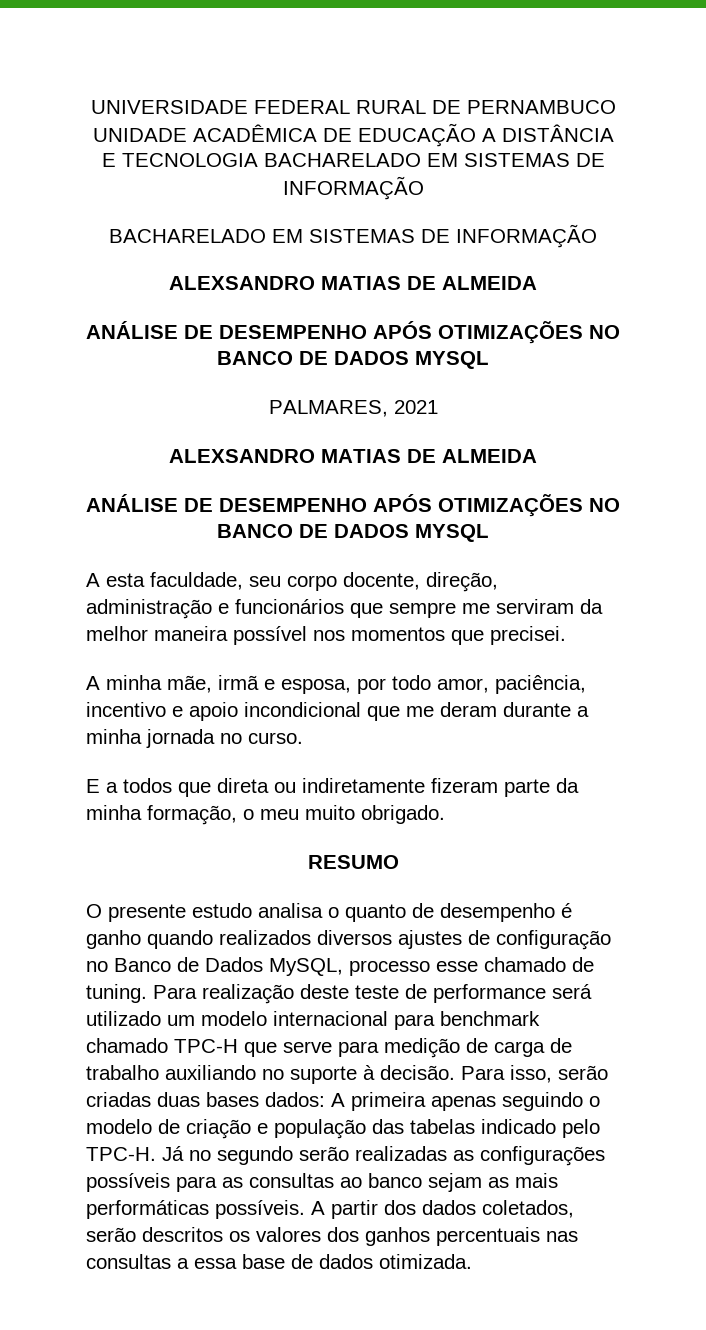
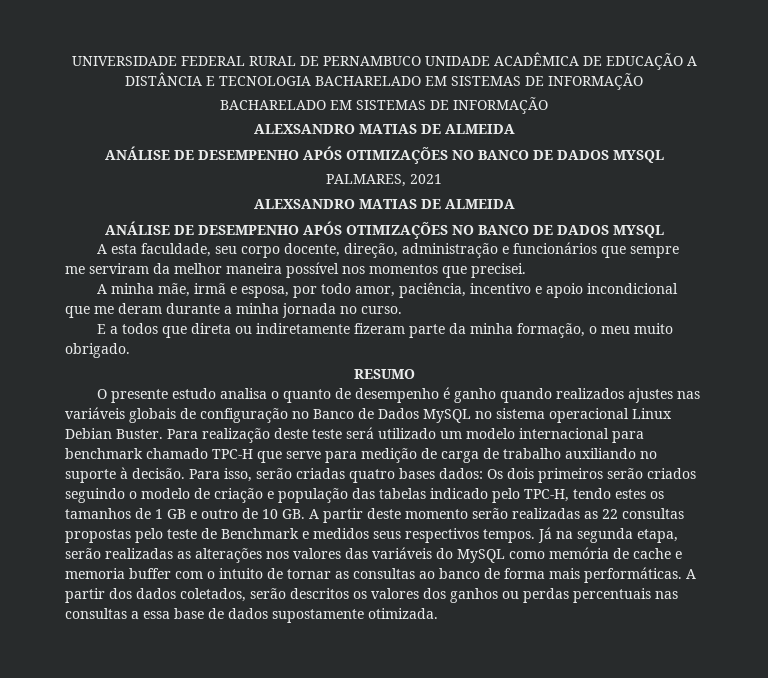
- O presente estudo analisa o quanto de desempenho é ganho quando realizados diversos ajustes de configuração no Banco de Dados MySQL, processo esse chamado de tuning.
+ O presente estudo analisa o quanto de desempenho é ganho quando realizados ajustes nas variáveis globais de configuração no Banco de Dados MySQL no sistema operacional Linux Debian Buster.
- Para realização deste teste de performance será utilizado um modelo internacional para benchmark chamado TPC-H que serve para medição de carga de trabalho auxiliando no suporte à decisão.
+ Para realização deste teste será utilizado um modelo internacional para benchmark chamado TPC-H que serve para medição de carga de trabalho auxiliando no suporte à decisão.
- Para isso, serão criadas duas bases dados: A primeira apenas seguindo o modelo de criação e população das tabelas indicado pelo TPC-H. Já no segundo serão realizadas as configurações possíveis para as consultas ao banco sejam as mais performáticas possíveis.
+ Para isso, serão criadas quatro bases dados: Os dois primeiros serão criados seguindo o modelo de criação e população das tabelas indicado pelo TPC-H, tendo estes os tamanhos de 1 GB e outro de 10 GB. A partir deste momento serão realizadas as 22 consultas propostas pelo teste de Benchmark e medidos seus respectivos tempos. Já na segunda etapa, serão realizadas as alterações nos valores das variáveis do MySQL como memória de cache e memoria buffer com o intuito de tornar as consultas ao banco de forma mais performáticas.
- A partir dos dados coletados, serão descritos os valores dos ganhos percentuais nas consultas a essa base de dados otimizada.
+ A partir dos dados coletados, serão descritos os valores dos ganhos ou perdas percentuais nas consultas a essa base de dados supostamente otimizada.

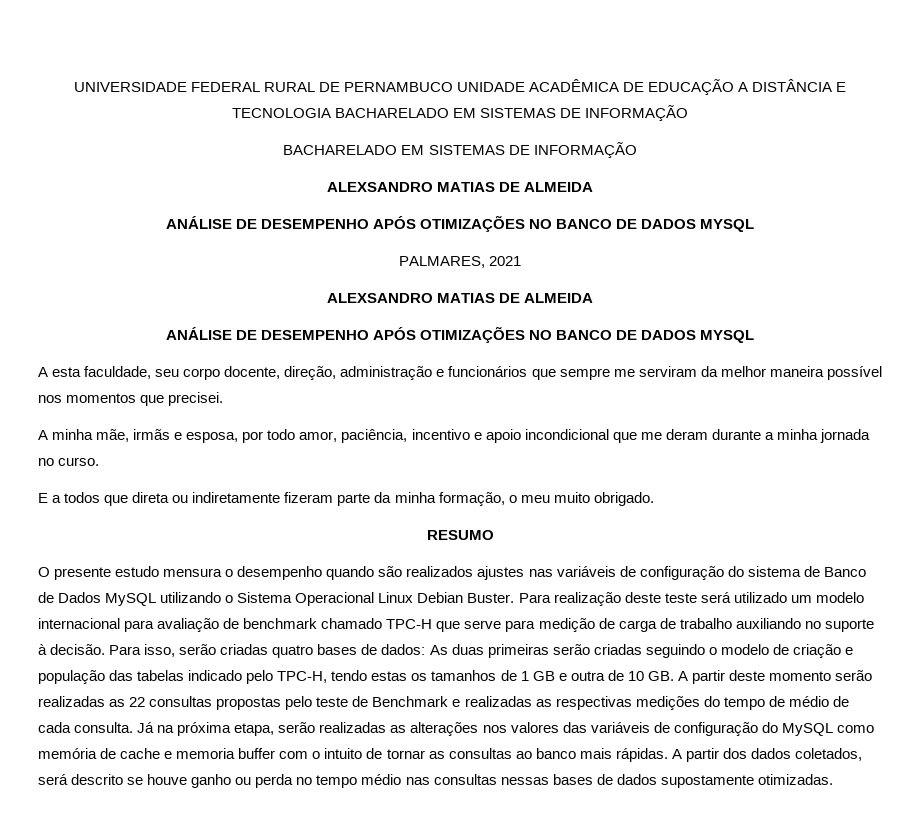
- A minha mãe, irmã e esposa, por todo amor, paciência, incentivo e apoio incondicional que me deram durante a minha jornada no curso.
+ A minha mãe, irmãs e esposa, por todo amor, paciência, incentivo e apoio incondicional que me deram durante a minha jornada no curso.
- O presente estudo analisa o quanto de desempenho é ganho quando realizados ajustes nas variáveis globais de configuração no Banco de Dados MySQL no sistema operacional Linux Debian Buster.
+ O presente estudo mensura o desempenho quando são realizados ajustes nas variáveis de configuração do sistema de Banco de Dados MySQL utilizando o Sistema Operacional Linux Debian Buster.
- Para realização deste teste será utilizado um modelo internacional para benchmark chamado TPC-H que serve para medição de carga de trabalho auxiliando no suporte à decisão.
+ Para realização deste teste será utilizado um modelo internacional para avaliação de benchmark chamado TPC-H que serve para medição de carga de trabalho auxiliando no suporte à decisão.
- Para isso, serão criadas quatro bases dados: Os dois primeiros serão criados seguindo o modelo de criação e população das tabelas indicado pelo TPC-H, tendo estes os tamanhos de 1 GB e outro de 10 GB. A partir deste momento serão realizadas as 22 consultas propostas pelo teste de Benchmark e medidos seus respectivos tempos.
+ Para isso, serão criadas quatro bases de dados: As duas primeiras serão criadas seguindo o modelo de criação e população das tabelas indicado pelo TPC-H, tendo estas os tamanhos de 1 GB e outra de 10 GB. A partir deste momento serão realizadas as 22 consultas propostas pelo teste de Benchmark e realizadas as respectivas medições do tempo de médio de cada consulta.
- Já na segunda etapa, serão realizadas as alterações nos valores das variáveis do MySQL como memória de cache e memoria buffer com o intuito de tornar as consultas ao banco de forma mais performáticas.
+ Já na próxima etapa, serão realizadas as alterações nos valores das variáveis de configuração do MySQL como memória de cache e memoria buffer com o intuito de tornar as consultas ao banco mais rápidas.
- A partir dos dados coletados, serão descritos os valores dos ganhos ou perdas percentuais nas consultas a essa base de dados supostamente otimizada.
+ A partir dos dados coletados, será descrito se houve ganho ou perda no tempo médio nas consultas nessas bases de dados supostamente otimizadas.

